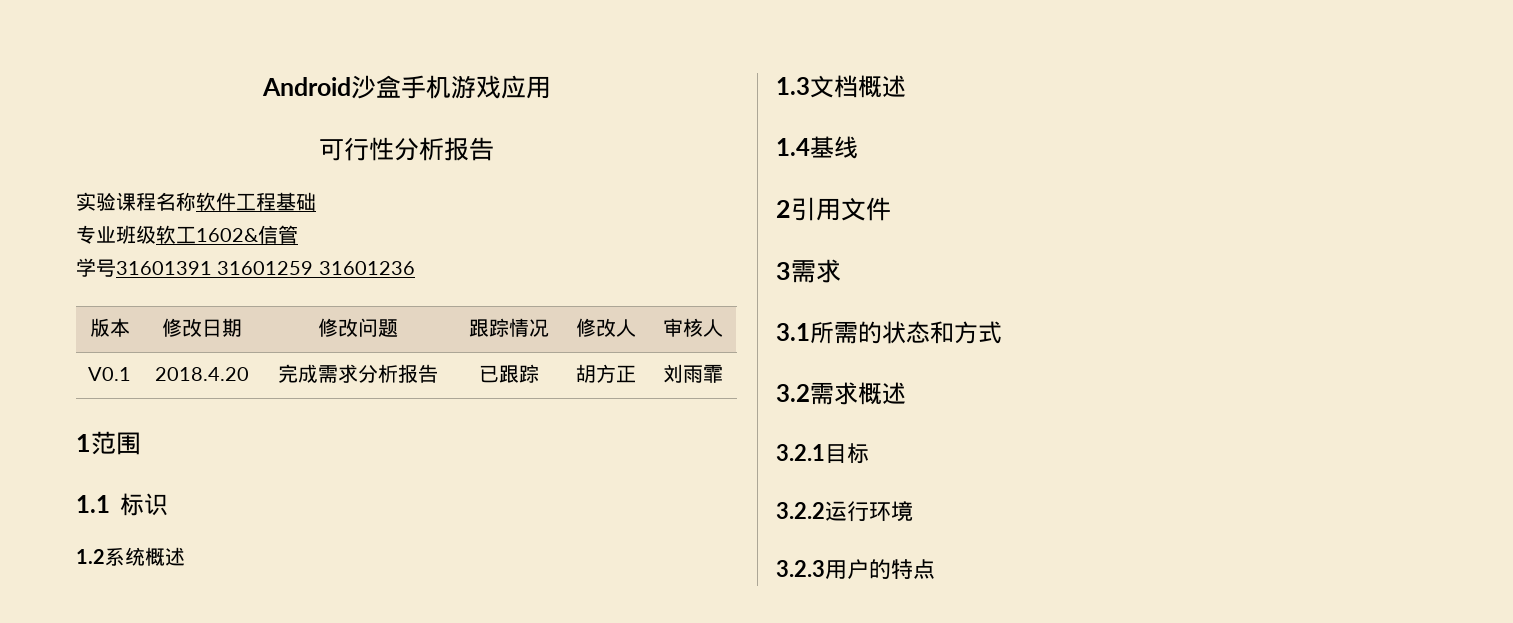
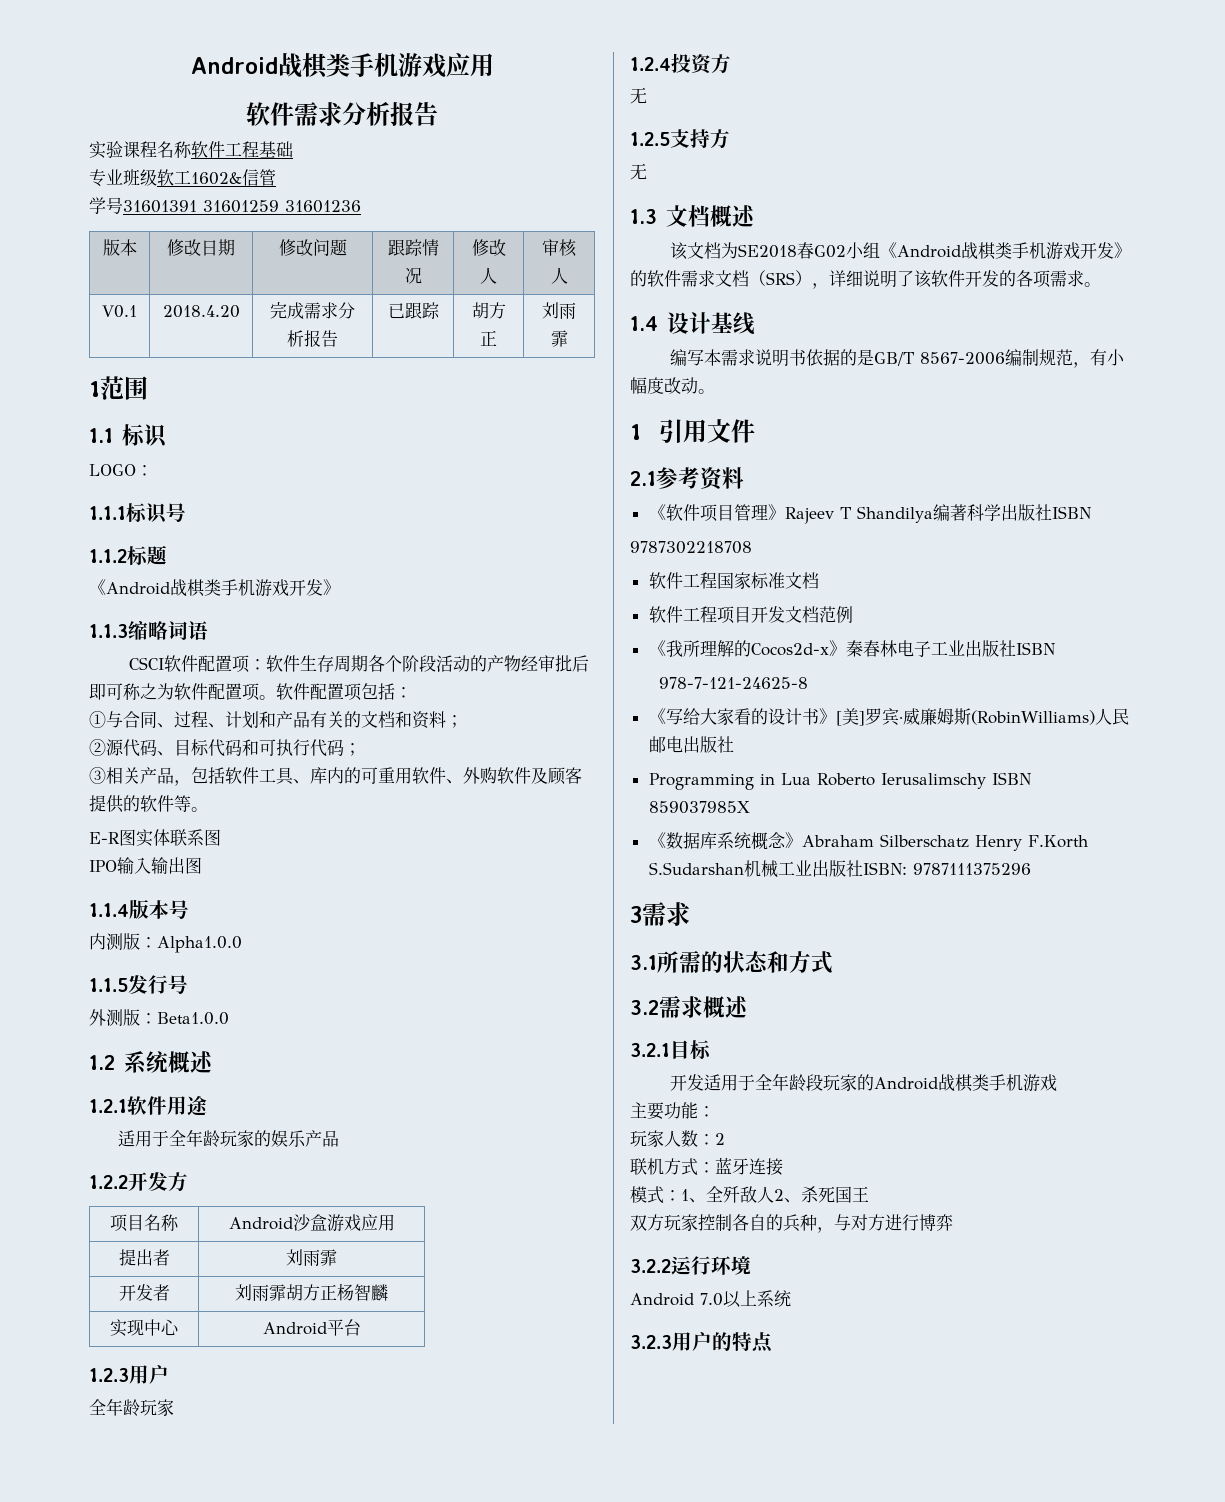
- Android沙盒手机游戏应用
+ Android战棋类手机游戏应用
- 可行性分析报告
+ 软件需求分析报告
+ LOGO：
+ 1.1.1标识号
+ 1.1.2标题
+ 《Android战棋类手机游戏开发》
+ 1.1.3缩略词语
+ CSCI软件配置项：软件生存周期各个阶段活动的产物经审批后即可称之为软件配置项。软件配置项包括：
+ ①与合同、过程、计划和产品有关的文档和资料；
+ ②源代码、目标代码和可执行代码；
+ ③相关产品，包括软件工具、库内的可重用软件、外购软件及顾客提供的软件等。
+ E-R图实体联系图
+ IPO输入输出图
+ 1.1.4版本号
+ 内测版：Alpha1.0.0
+ 1.1.5发行号
+ 外测版：Beta1.0.0
  1.2系统概述
+ 1.2.1软件用途
+ 适用于全年龄玩家的娱乐产品
+ 1.2.2开发方
+ 项目名称 | Android沙盒游戏应用
+ 提出者 | 刘雨霏
+ 开发者 | 刘雨霏胡方正杨智麟
+ 实现中心 | Android平台
+ 1.2.3用户
+ 全年龄玩家
+ 1.2.4投资方
+ 无
+ 1.2.5支持方
+ 无
  1.3文档概述
- 1.4基线
- 2引用文件
+ 该文档为SE2018春G02小组《Android战棋类手机游戏开发》的软件需求文档（SRS），详细说明了该软件开发的各项需求。
+ 1.4设计基线
+ 编写本需求说明书依据的是GB/T 8567-2006编制规范，有小幅度改动。
+ 1引用文件
+ 2.1参考资料
+ 《软件项目管理》Rajeev T Shandilya编著科学出版社ISBN
+ 9787302218708
+ 软件工程国家标准文档
+ 软件工程项目开发文档范例
+ 《我所理解的Cocos2d-x》秦春林电子工业出版社ISBN
+ 978-7-121-24625-8
+ 《写给大家看的设计书》[美]罗宾·威廉姆斯(RobinWilliams)人民邮电出版社
+ Programming in Lua Roberto Ierusalimschy ISBN 859037985X
+ 《数据库系统概念》Abraham Silberschatz Henry F.Korth S.Sudarshan机械工业出版社ISBN: 9787111375296
+ 开发适用于全年龄段玩家的Android战棋类手机游戏
+ 主要功能：
+ 玩家人数：2
+ 联机方式：蓝牙连接
+ 模式：1、全歼敌人2、杀死国王
+ 双方玩家控制各自的兵种，与对方进行博弈
+ Android 7.0以上系统

